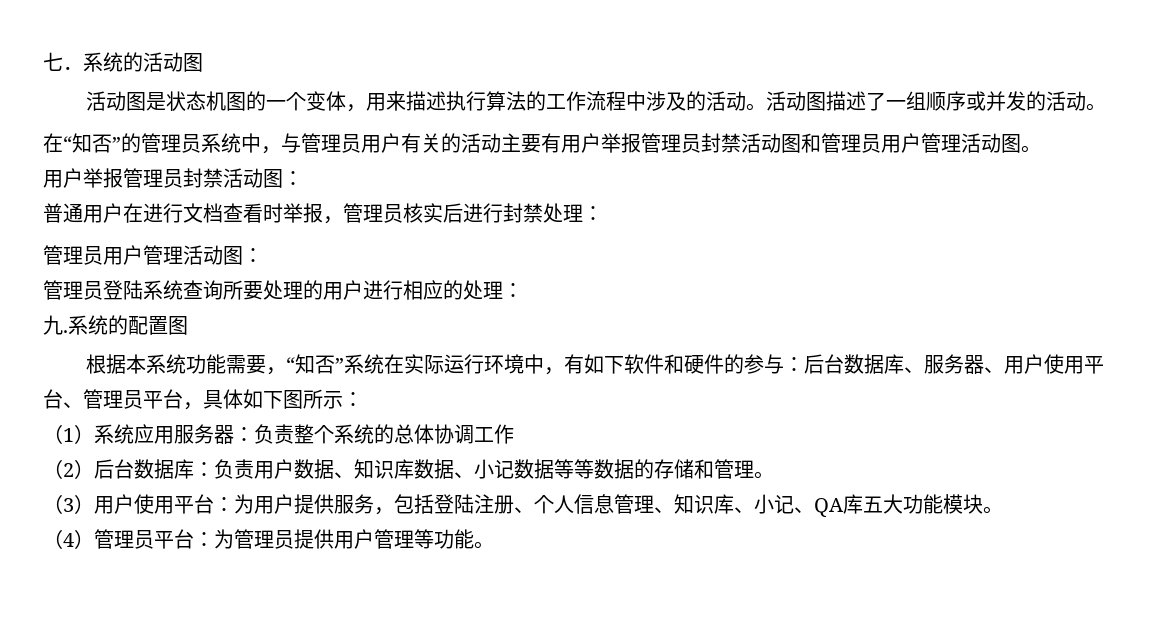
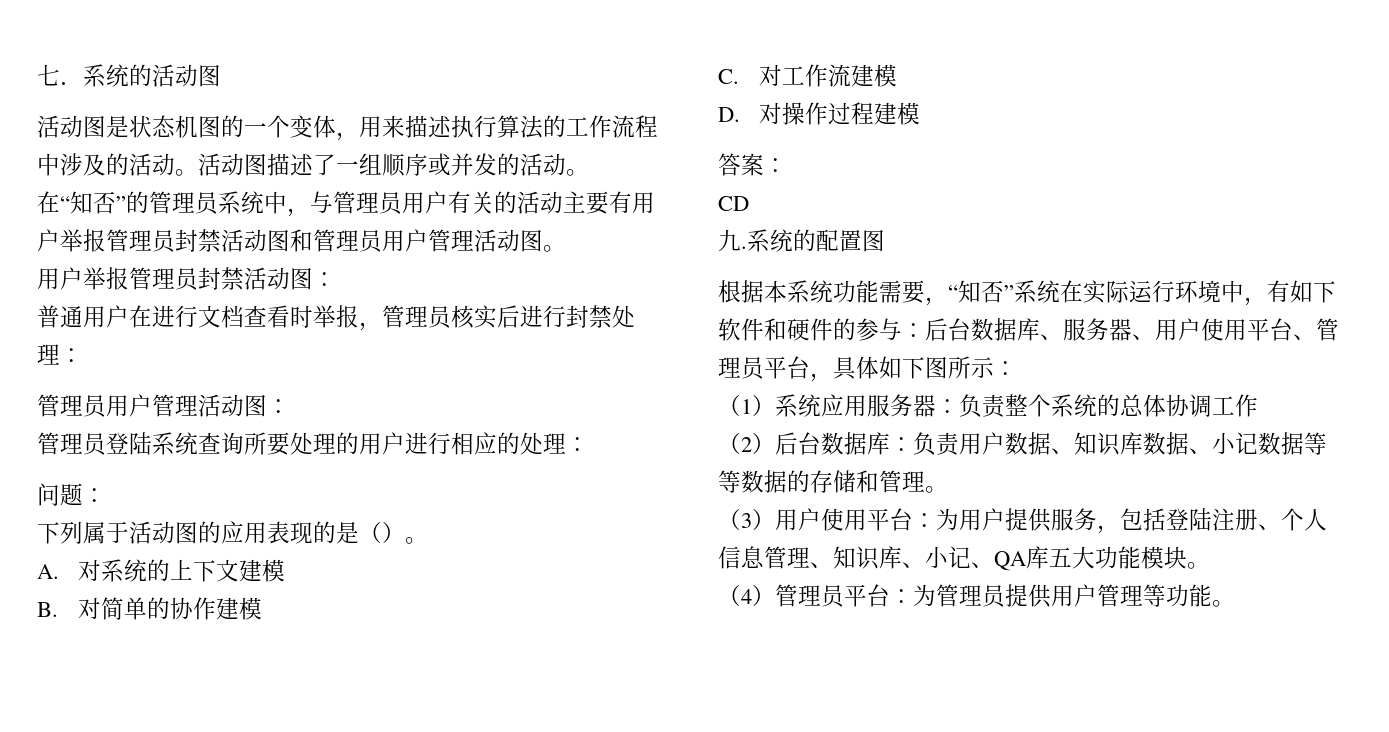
+ 问题：
+ 下列属于活动图的应用表现的是（）。
+ A.对系统的上下文建模
+ B.对简单的协作建模
+ C.对工作流建模
+ D.对操作过程建模
+ 答案：
+ CD

